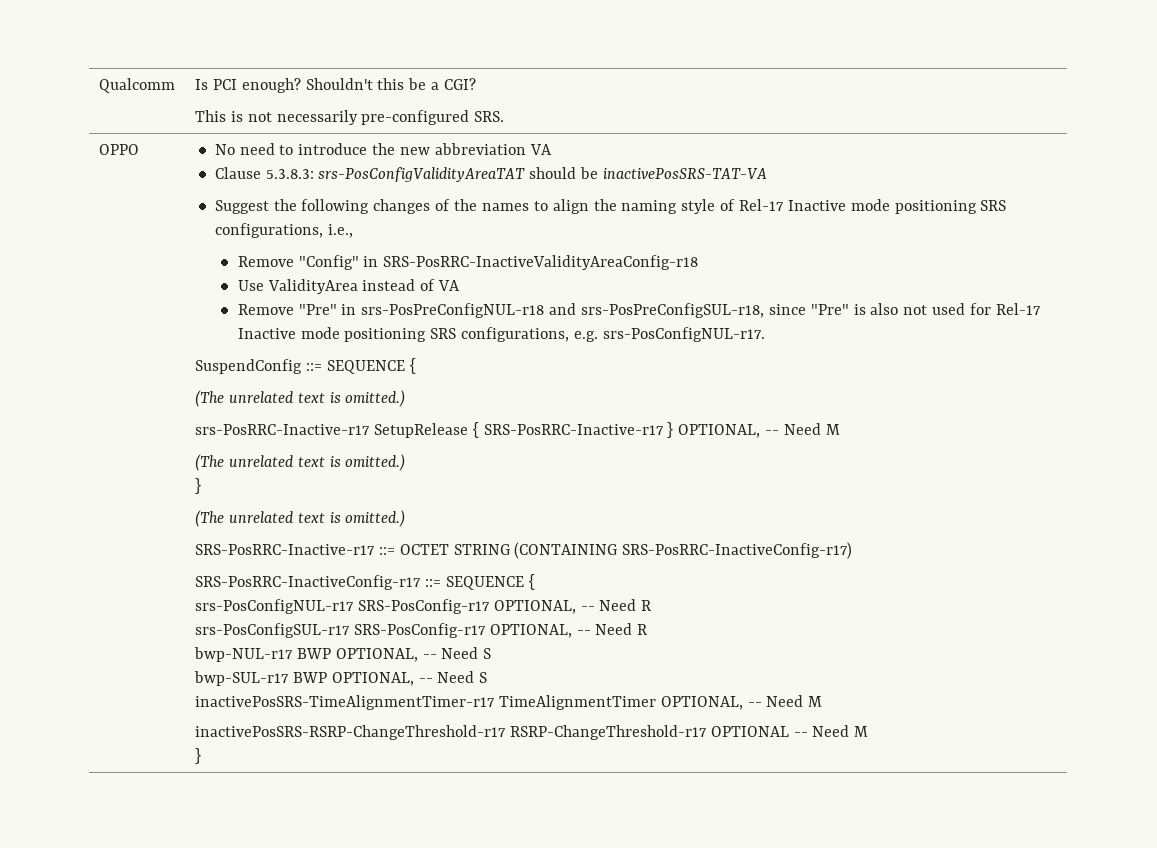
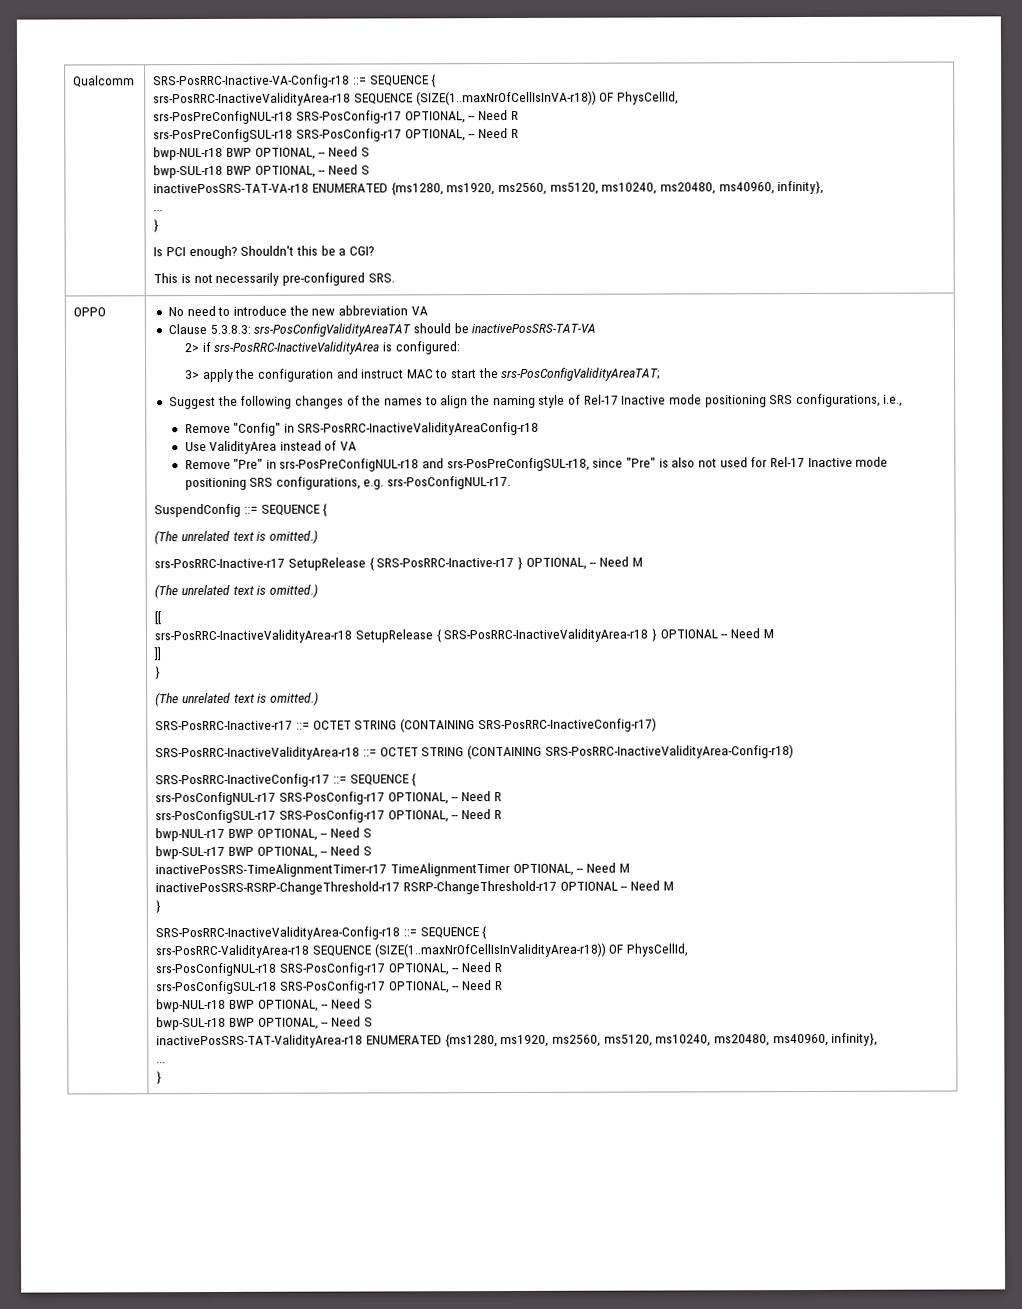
+ SRS-PosRRC-Inactive-VA-Config-r18 ::= SEQUENCE {
+ srs-PosRRC-InactiveValidityArea-r18 SEQUENCE (SIZE(1..maxNrOfCellIsInVA-r18)) OF PhysCellId,
+ srs-PosPreConfigNUL-r18 SRS-PosConfig-r17 OPTIONAL, -- Need R
+ srs-PosPreConfigSUL-r18 SRS-PosConfig-r17 OPTIONAL, -- Need R
+ bwp-NUL-r18 BWP OPTIONAL, -- Need S
+ bwp-SUL-r18 BWP OPTIONAL, -- Need S
+ inactivePosSRS-TAT-VA-r18 ENUMERATED {ms1280, ms1920, ms2560, ms5120, ms10240, ms20480, ms40960, infinity},
+ ...
+ }
+ 2> if srs-PosRRC-InactiveValidityArea is configured:
+ 3> apply the configuration and instruct MAC to start the srs-PosConfigValidityAreaTAT;
+ [[
+ srs-PosRRC-InactiveValidityArea-r18 SetupRelease { SRS-PosRRC-InactiveValidityArea-r18 } OPTIONAL -- Need M
+ ]]
+ SRS-PosRRC-InactiveValidityArea-r18 ::= OCTET STRING (CONTAINING SRS-PosRRC-InactiveValidityArea-Config-r18)
+ SRS-PosRRC-InactiveValidityArea-Config-r18 ::= SEQUENCE {
+ srs-PosRRC-ValidityArea-r18 SEQUENCE (SIZE(1..maxNrOfCellIsInValidityArea-r18)) OF PhysCellId,
+ srs-PosConfigNUL-r18 SRS-PosConfig-r17 OPTIONAL, -- Need R
+ srs-PosConfigSUL-r18 SRS-PosConfig-r17 OPTIONAL, -- Need R
+ bwp-NUL-r18 BWP OPTIONAL, -- Need S
+ bwp-SUL-r18 BWP OPTIONAL, -- Need S
+ inactivePosSRS-TAT-ValidityArea-r18 ENUMERATED {ms1280, ms1920, ms2560, ms5120, ms10240, ms20480, ms40960, infinity},
+ ...
+ }

